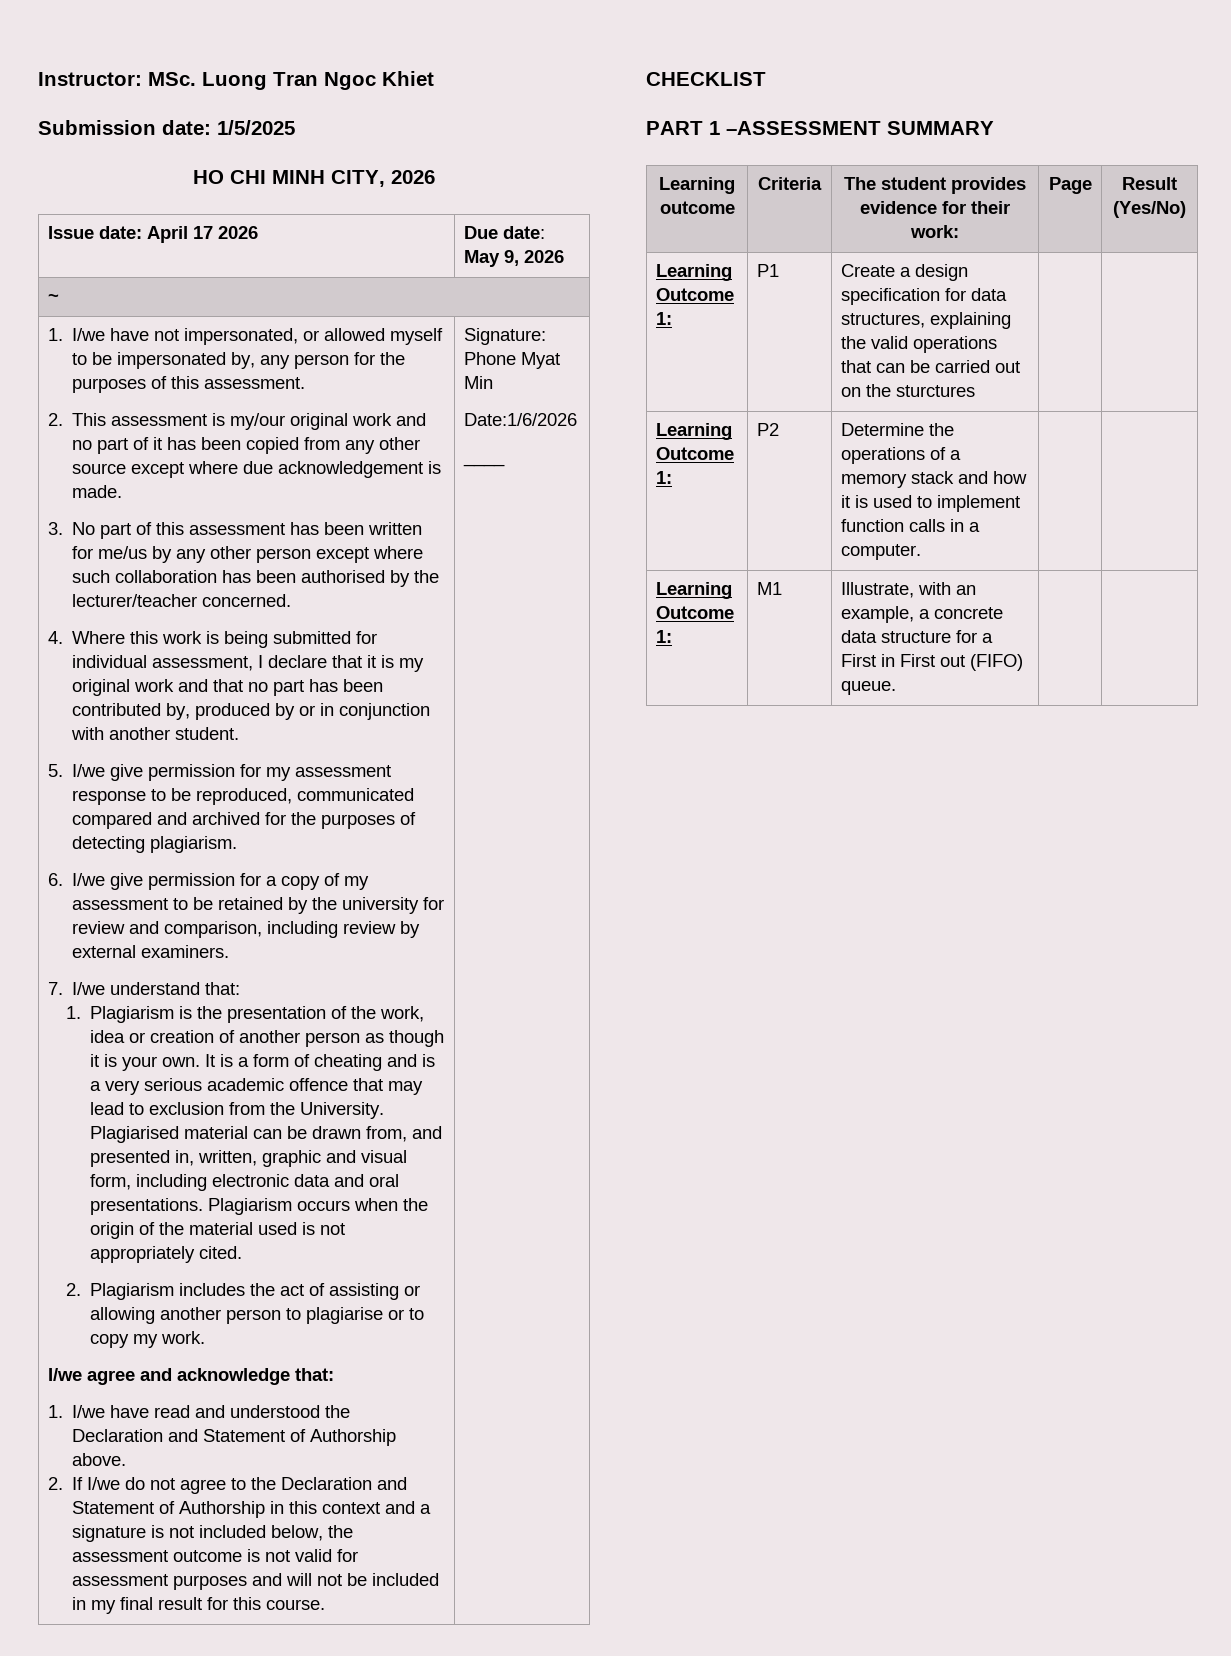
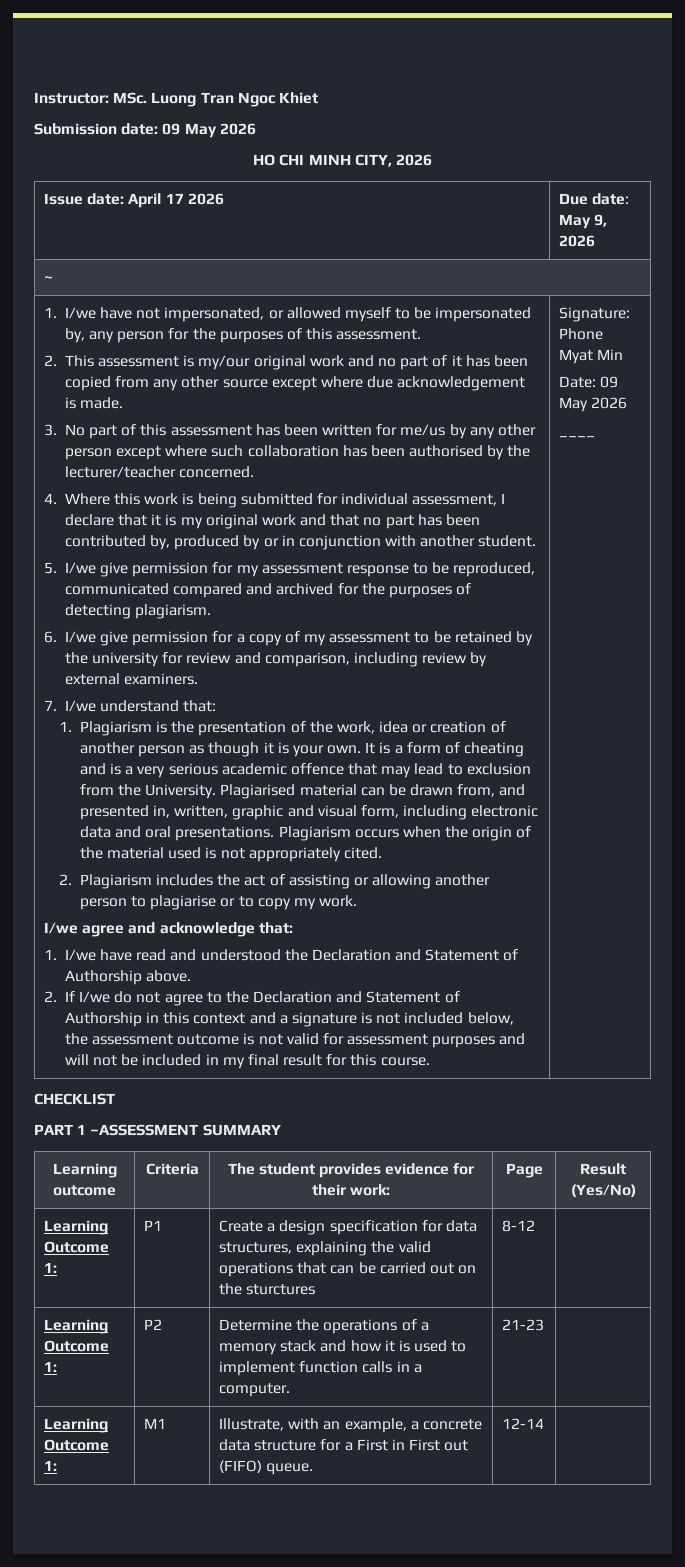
- Submission date: 1/5/2025
+ Submission date: 09 May 2026
- Date:1/6/2026
+ Date: 09 May 2026
- Learning Outcome 1: | P1 | Create a design specification for data structures, explaining the valid operations that can be carried out on the sturctures | |
+ Learning Outcome 1: | P1 | Create a design specification for data structures, explaining the valid operations that can be carried out on the sturctures | 8-12 |
- Learning Outcome 1: | P2 | Determine the operations of a memory stack and how it is used to implement function calls in a computer. | |
+ Learning Outcome 1: | P2 | Determine the operations of a memory stack and how it is used to implement function calls in a computer. | 21-23 |
- Learning Outcome 1: | M1 | Illustrate, with an example, a concrete data structure for a First in First out (FIFO) queue. | |
+ Learning Outcome 1: | M1 | Illustrate, with an example, a concrete data structure for a First in First out (FIFO) queue. | 12-14 |

